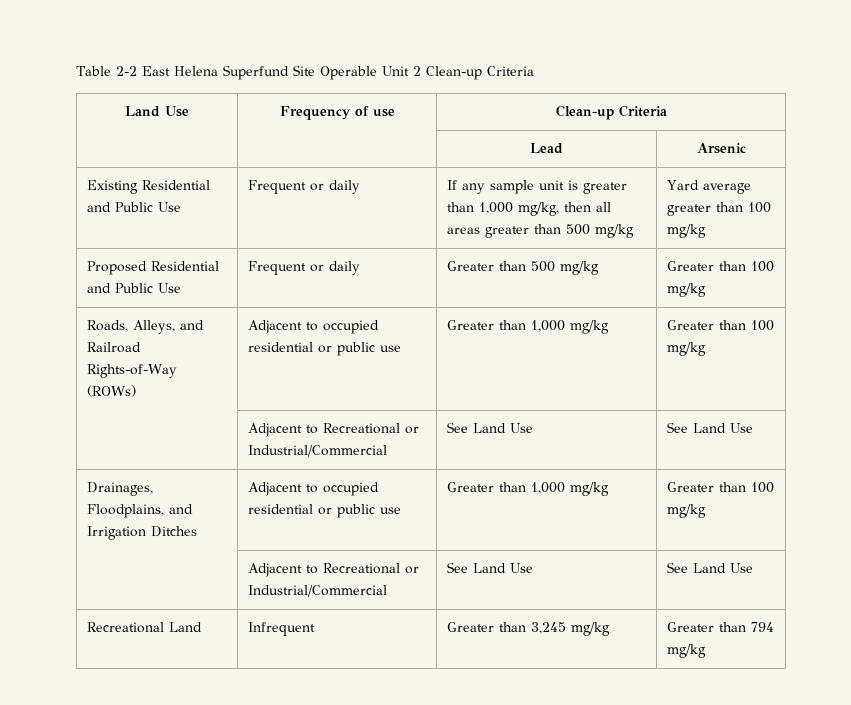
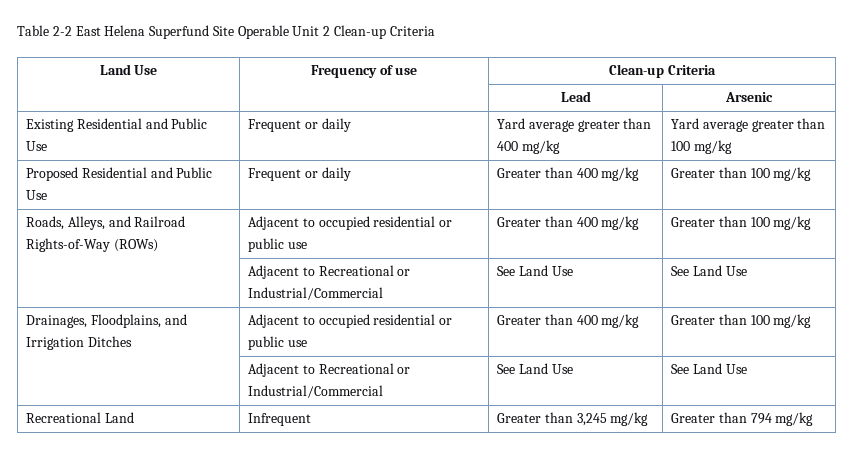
- Existing Residential and Public Use | Frequent or daily | If any sample unit is greater than 1,000 mg/kg, then all areas greater than 500 mg/kg | Yard average greater than 100 mg/kg
+ Existing Residential and Public Use | Frequent or daily | Yard average greater than 400 mg/kg | Yard average greater than 100 mg/kg
- Proposed Residential and Public Use | Frequent or daily | Greater than 500 mg/kg | Greater than 100 mg/kg
+ Proposed Residential and Public Use | Frequent or daily | Greater than 400 mg/kg | Greater than 100 mg/kg
- Roads, Alleys, and Railroad Rights-of-Way (ROWs) | Adjacent to occupied residential or public use | Greater than 1,000 mg/kg | Greater than 100 mg/kg
+ Roads, Alleys, and Railroad Rights-of-Way (ROWs) | Adjacent to occupied residential or public use | Greater than 400 mg/kg | Greater than 100 mg/kg
- Drainages, Floodplains, and Irrigation Ditches | Adjacent to occupied residential or public use | Greater than 1,000 mg/kg | Greater than 100 mg/kg
+ Drainages, Floodplains, and Irrigation Ditches | Adjacent to occupied residential or public use | Greater than 400 mg/kg | Greater than 100 mg/kg

